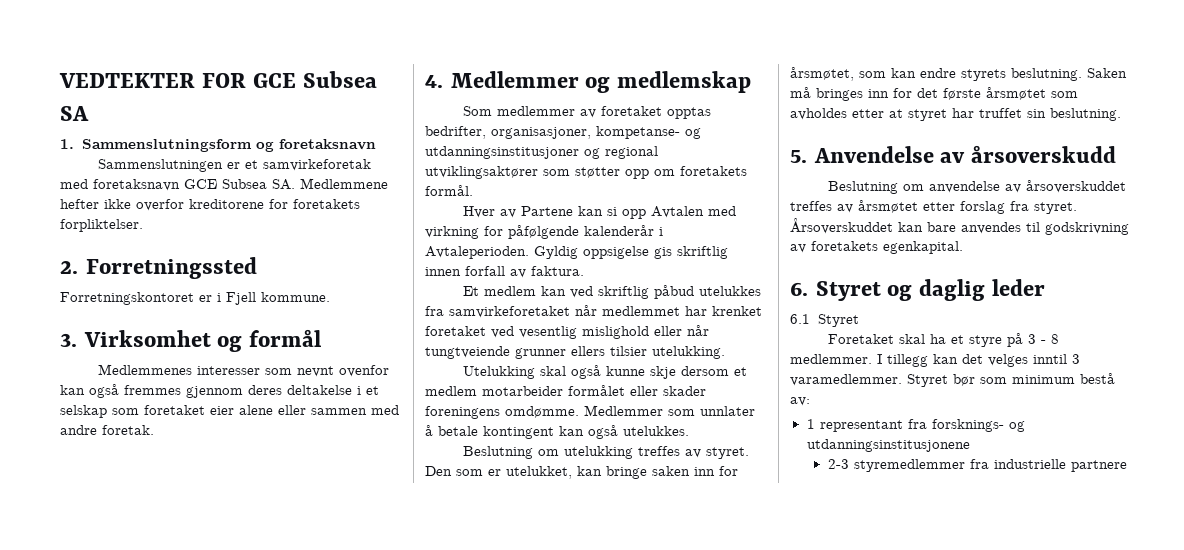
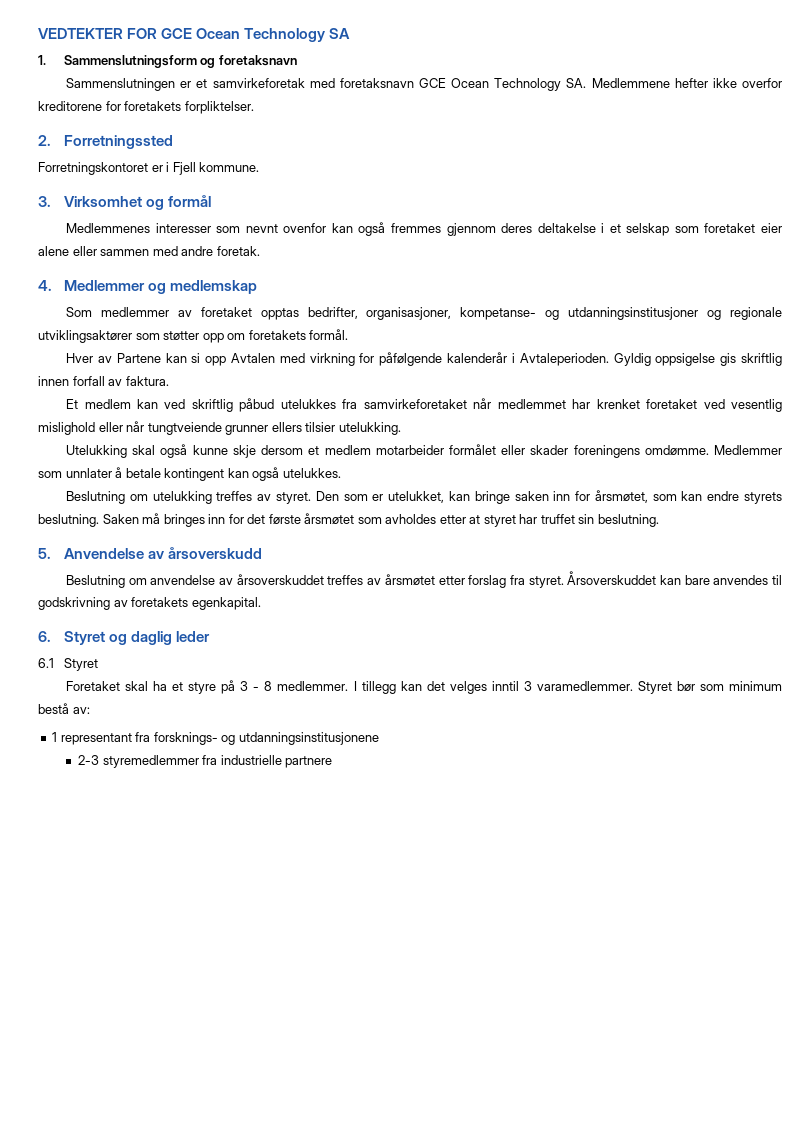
- VEDTEKTER FOR GCE Subsea SA
+ VEDTEKTER FOR GCE Ocean Technology SA
- Sammenslutningen er et samvirkeforetak med foretaksnavn GCE Subsea SA. Medlemmene hefter ikke overfor kreditorene for foretakets forpliktelser.
+ Sammenslutningen er et samvirkeforetak med foretaksnavn GCE Ocean Technology SA. Medlemmene hefter ikke overfor kreditorene for foretakets forpliktelser.
- Som medlemmer av foretaket opptas bedrifter, organisasjoner, kompetanse- og utdanningsinstitusjoner og regional utviklingsaktører som støtter opp om foretakets formål.
+ Som medlemmer av foretaket opptas bedrifter, organisasjoner, kompetanse- og utdanningsinstitusjoner og regionale utviklingsaktører som støtter opp om foretakets formål.

